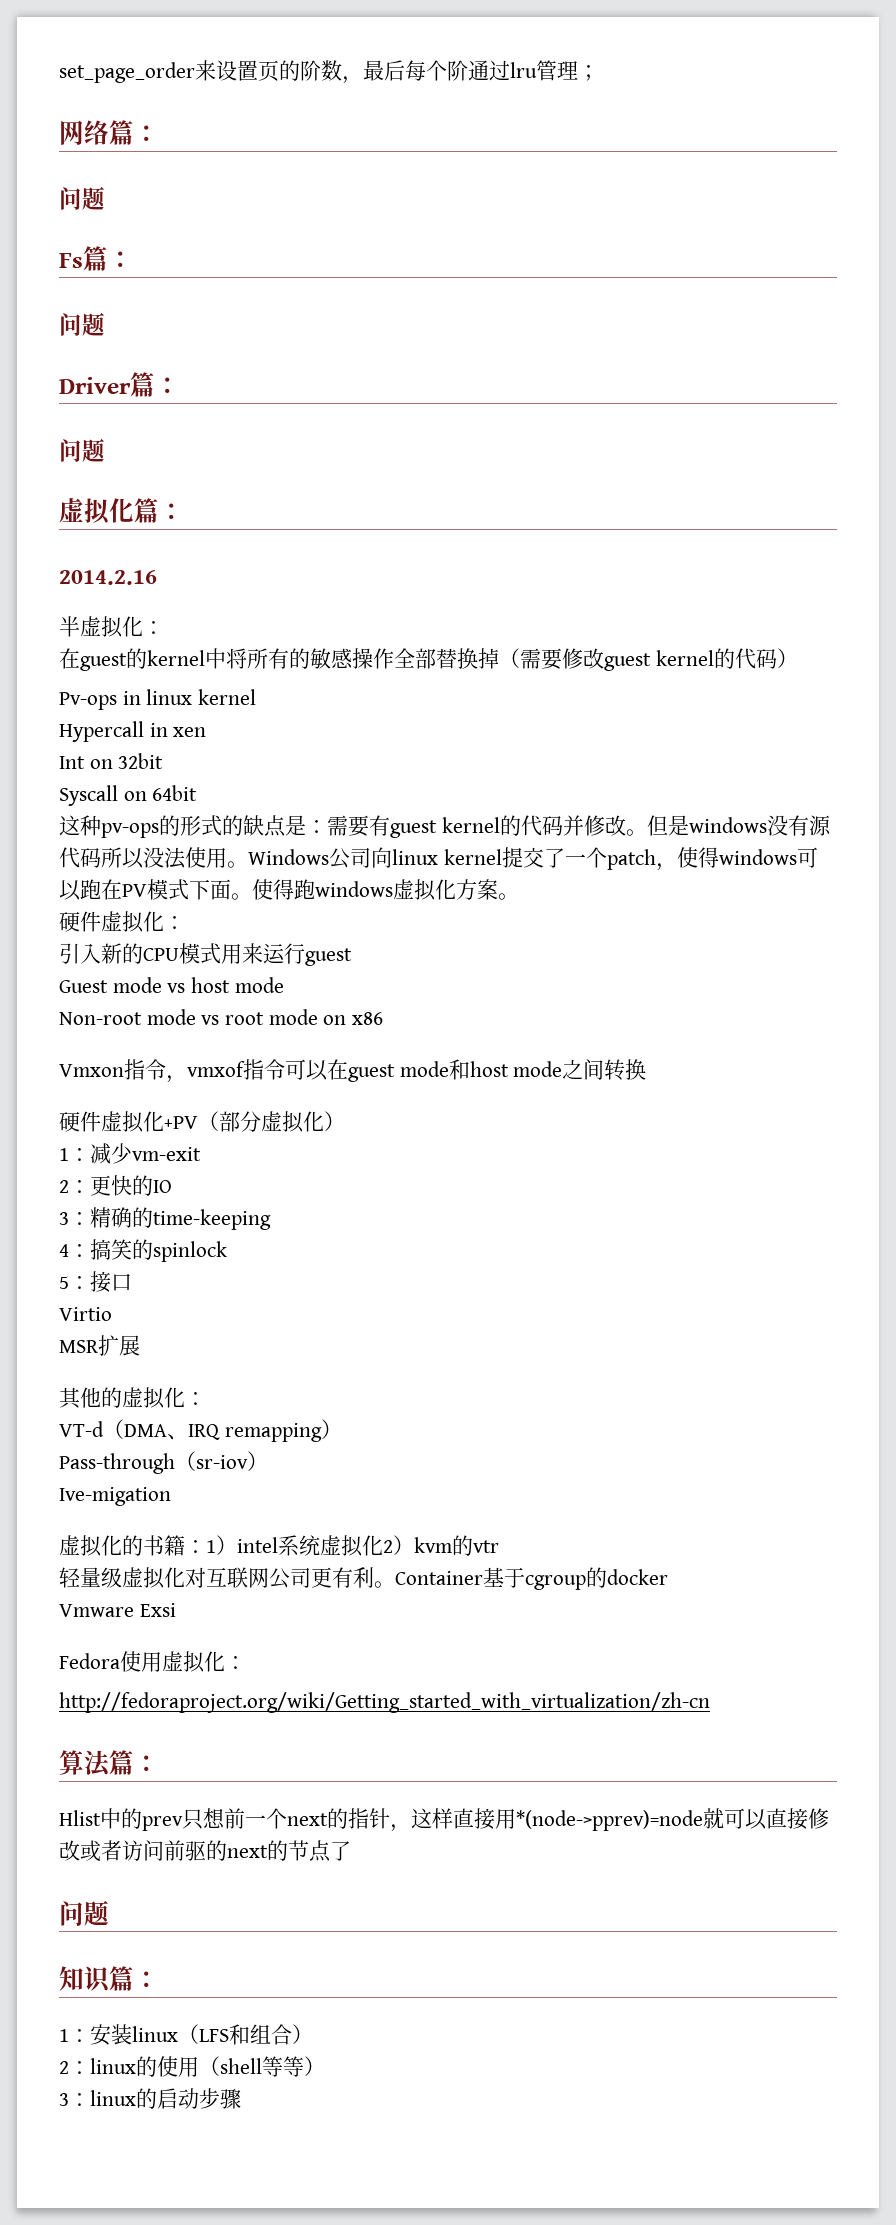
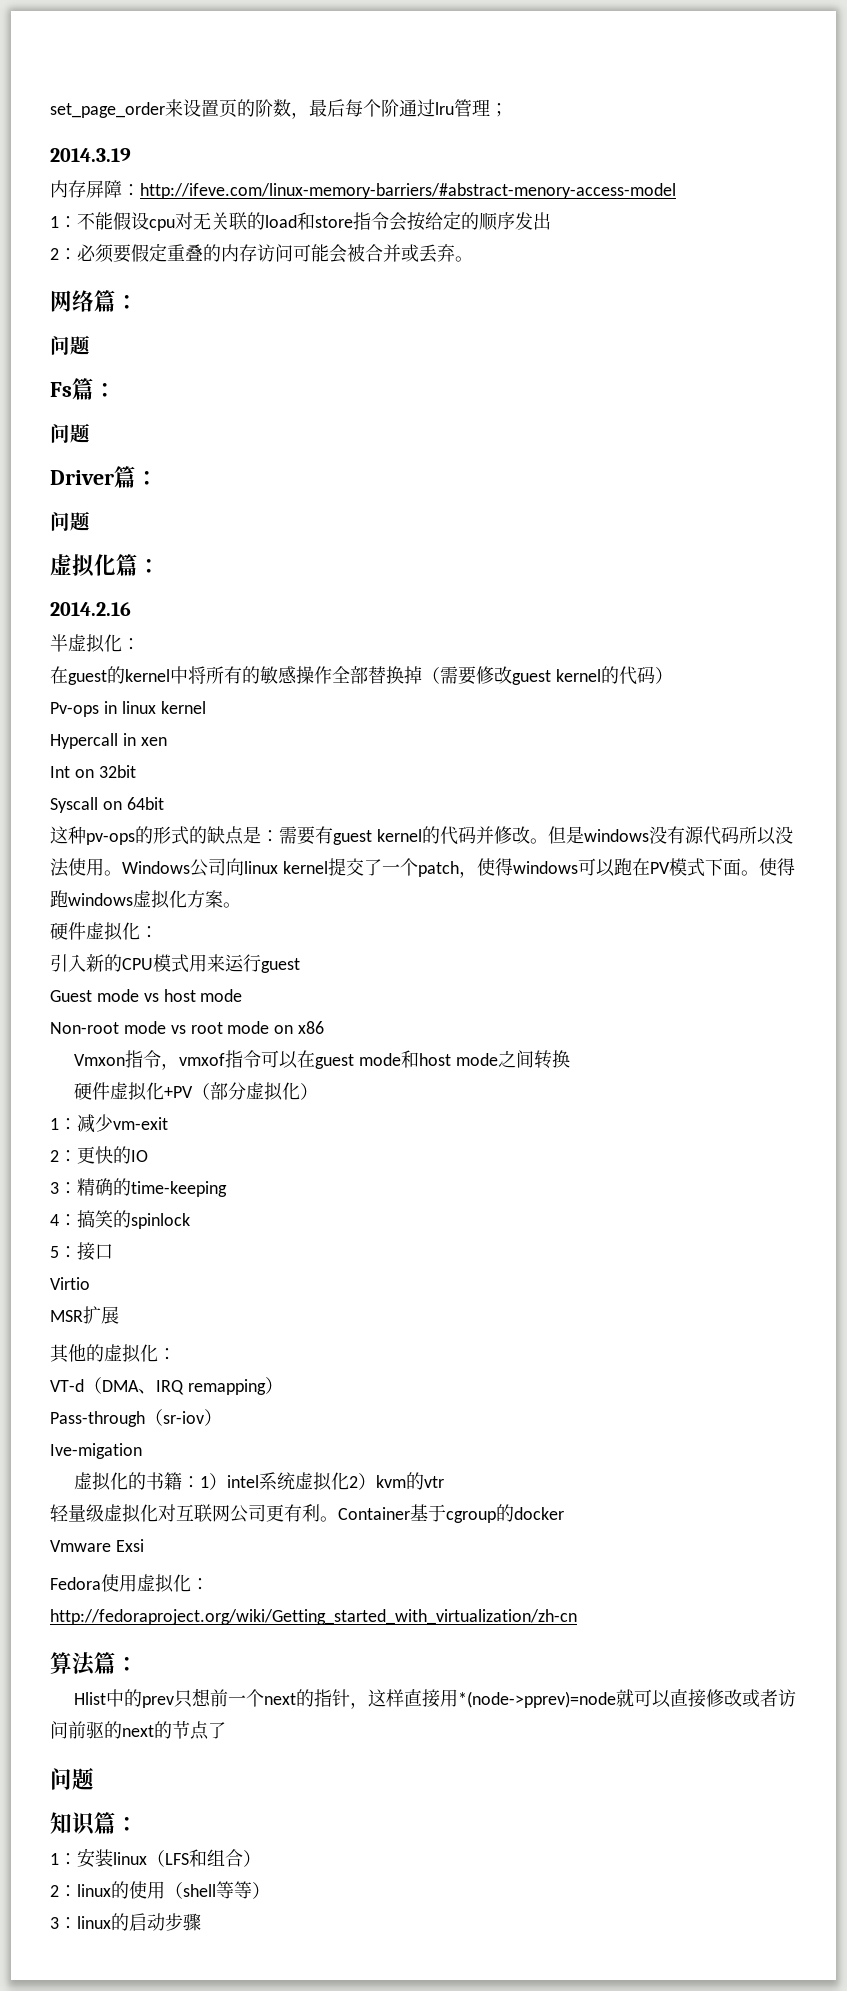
+ 2014.3.19
+ 内存屏障：http://ifeve.com/linux-memory-barriers/#abstract-menory-access-model
+ 1：不能假设cpu对无关联的load和store指令会按给定的顺序发出
+ 2：必须要假定重叠的内存访问可能会被合并或丢弃。

